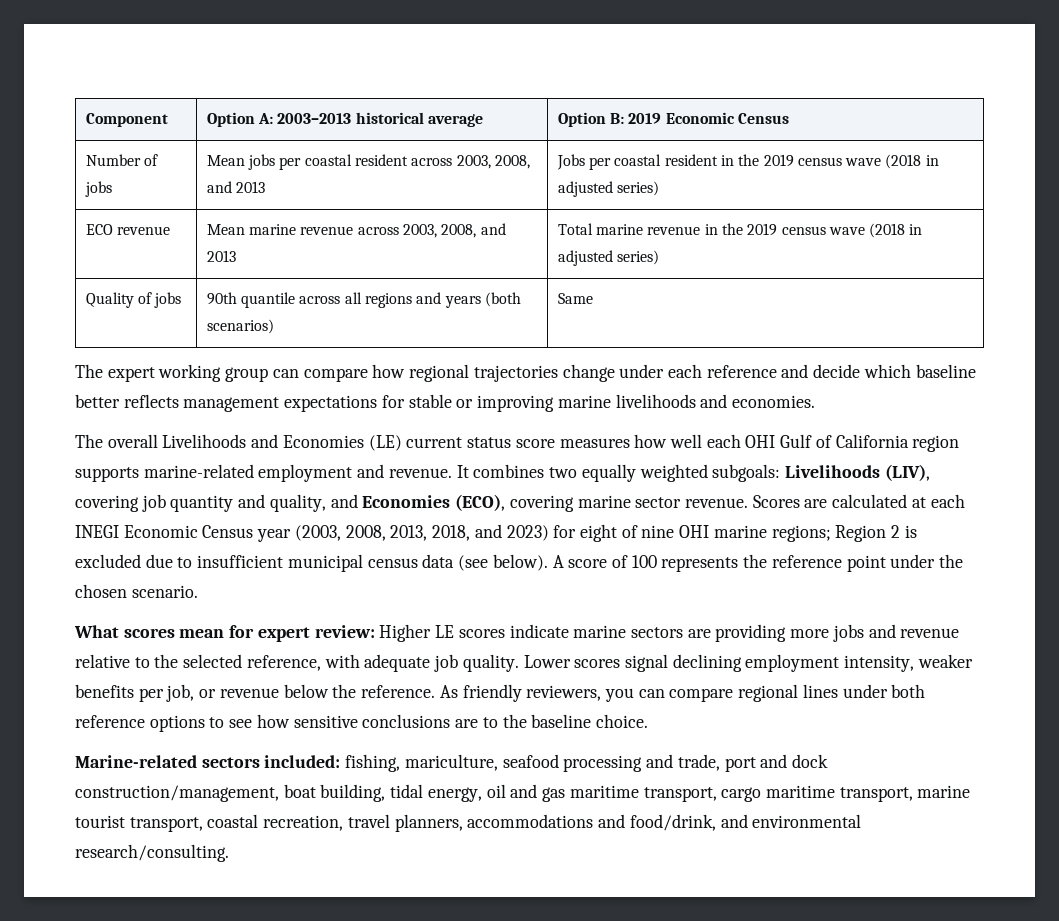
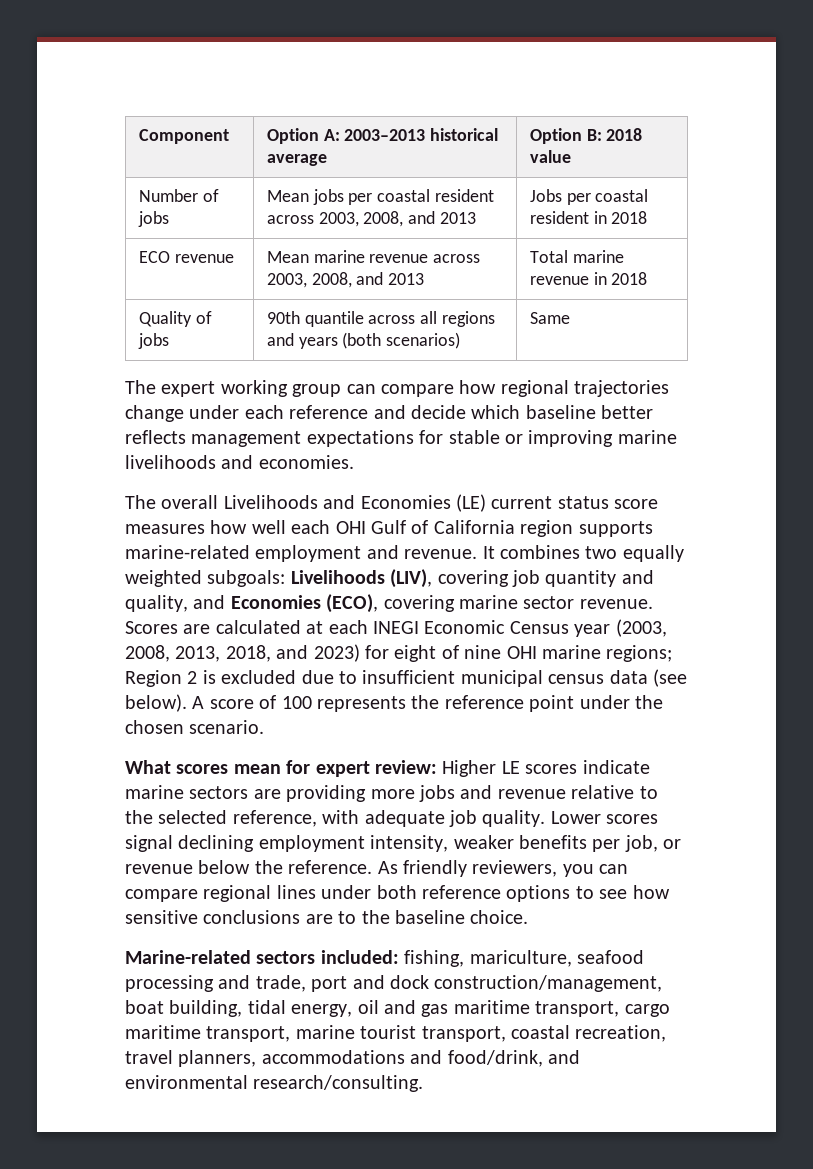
- Component | Option A: 2003–2013 historical average | Option B: 2019 Economic Census
+ Component | Option A: 2003–2013 historical average | Option B: 2018 value
- Number of jobs | Mean jobs per coastal resident across 2003, 2008, and 2013 | Jobs per coastal resident in the 2019 census wave (2018 in adjusted series)
+ Number of jobs | Mean jobs per coastal resident across 2003, 2008, and 2013 | Jobs per coastal resident in 2018
- ECO revenue | Mean marine revenue across 2003, 2008, and 2013 | Total marine revenue in the 2019 census wave (2018 in adjusted series)
+ ECO revenue | Mean marine revenue across 2003, 2008, and 2013 | Total marine revenue in 2018

